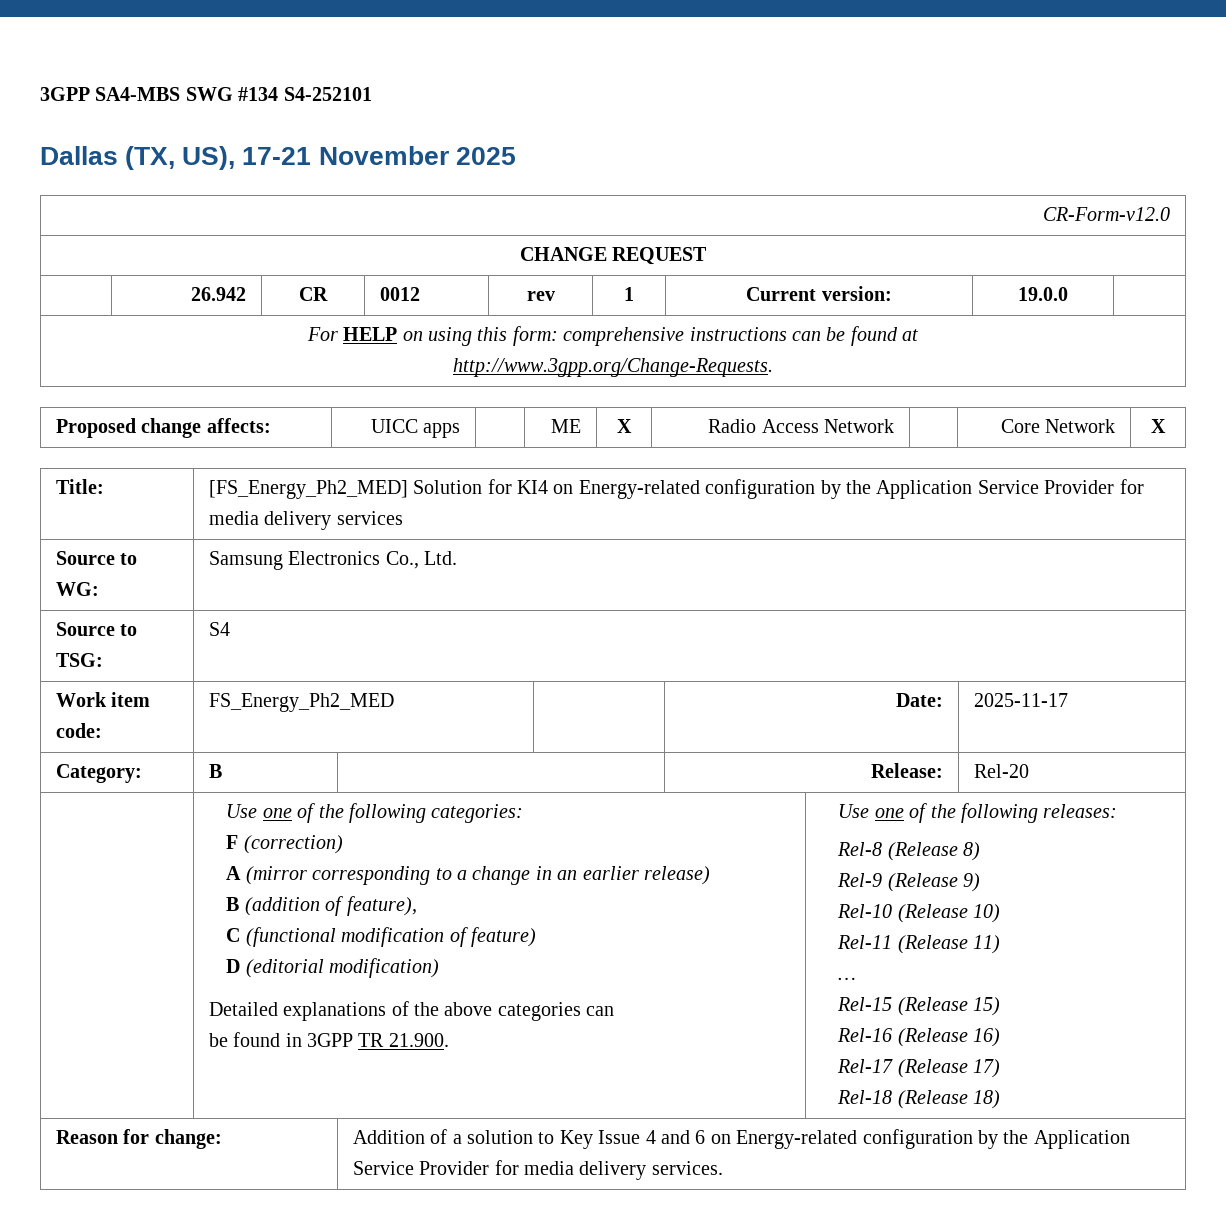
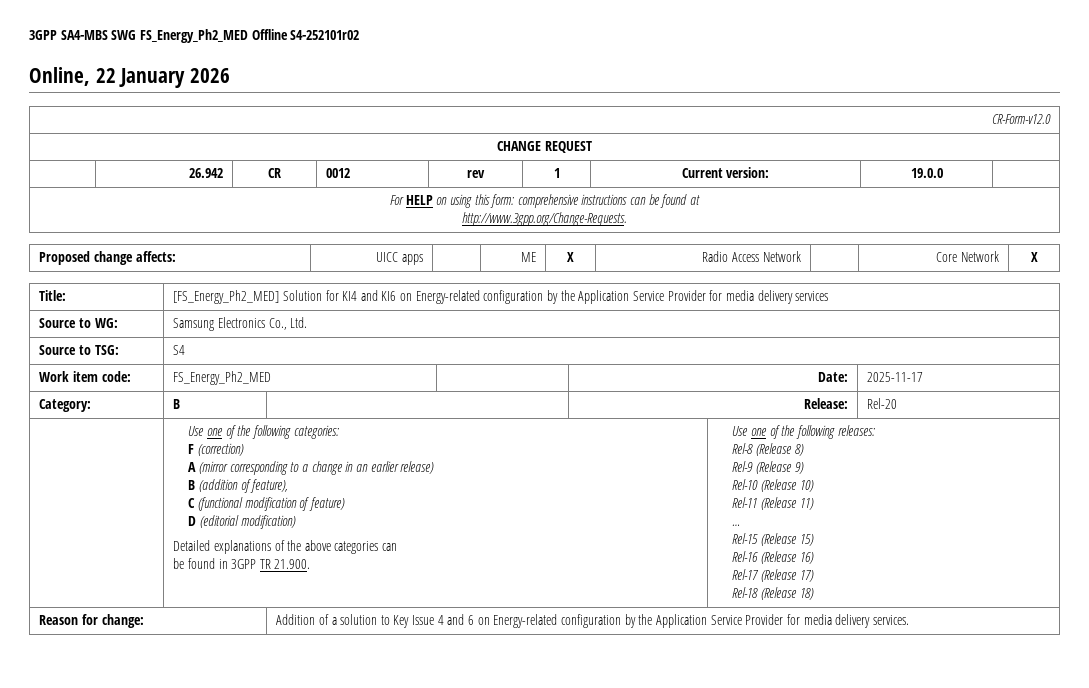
- 3GPP SA4-MBS SWG #134 S4-252101
- Dallas (TX, US), 17-21 November 2025
+ 3GPP SA4-MBS SWG FS_Energy_Ph2_MED Offline S4-252101r02
+ Online, 22 January 2026
- Title: | [FS_Energy_Ph2_MED] Solution for KI4 on Energy-related configuration by the Application Service Provider for media delivery services
+ Title: | [FS_Energy_Ph2_MED] Solution for KI4 and KI6 on Energy-related configuration by the Application Service Provider for media delivery services

